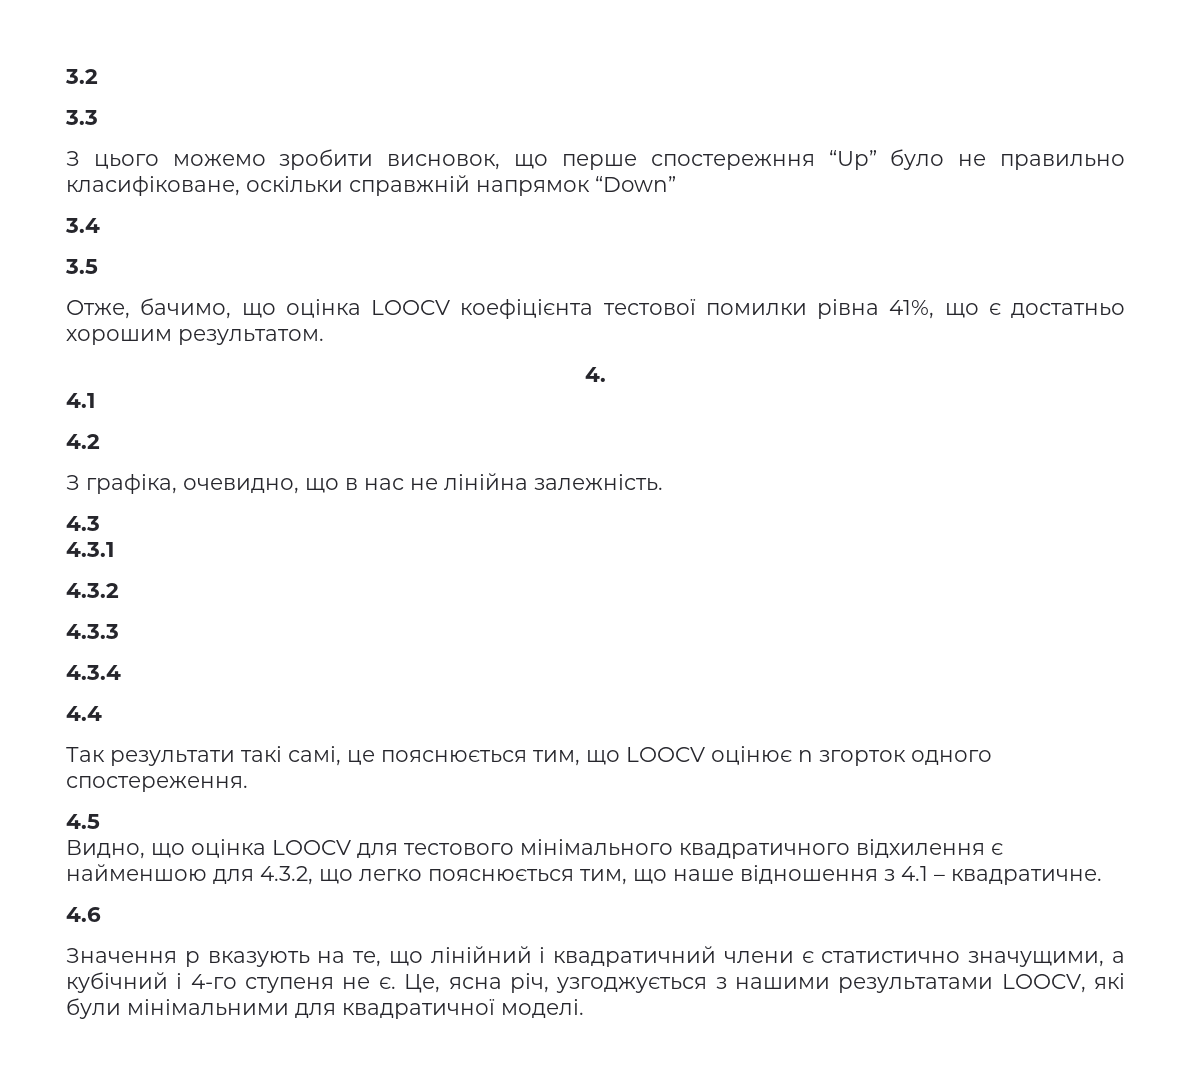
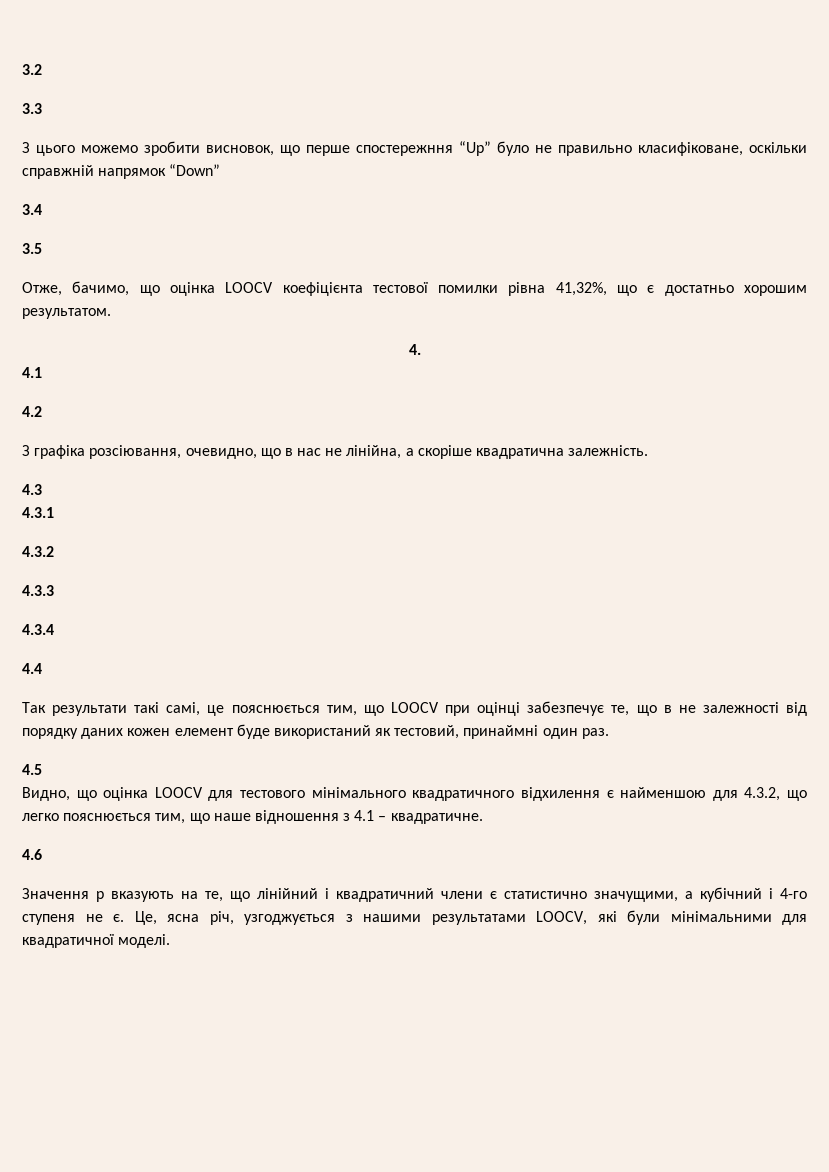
- Отже, бачимо, що оцінка LOOCV коефіцієнта тестової помилки рівна 41%, що є достатньо хорошим результатом.
+ Отже, бачимо, що оцінка LOOCV коефіцієнта тестової помилки рівна 41,32%, що є достатньо хорошим результатом.
- З графіка, очевидно, що в нас не лінійна залежність.
+ З графіка розсіювання, очевидно, що в нас не лінійна, а скоріше квадратична залежність.
- Так результати такі самі, це пояснюється тим, що LOOCV оцінює n згорток одного спостереження.
+ Так результати такі самі, це пояснюється тим, що LOOCV при оцінці забезпечує те, що в не залежності від порядку даних кожен елемент буде використаний як тестовий, принаймні один раз.

